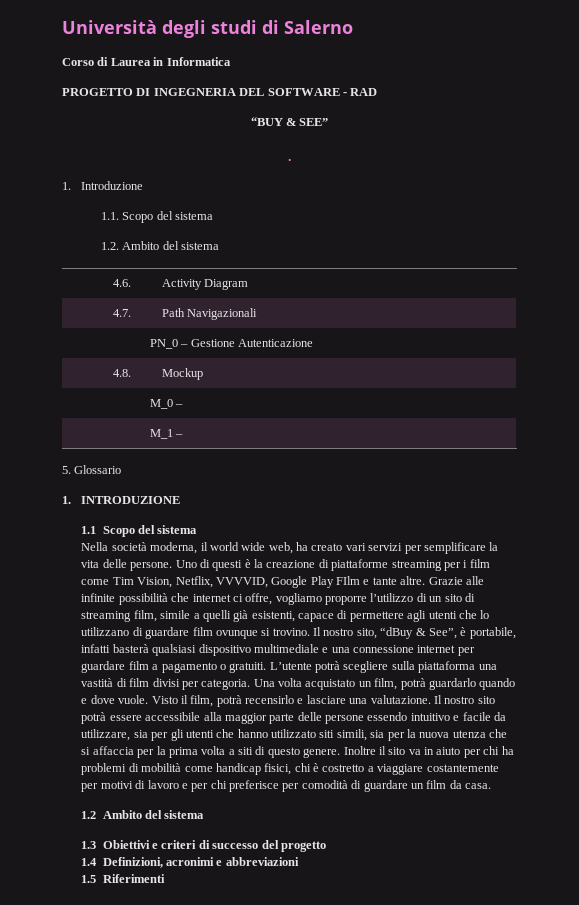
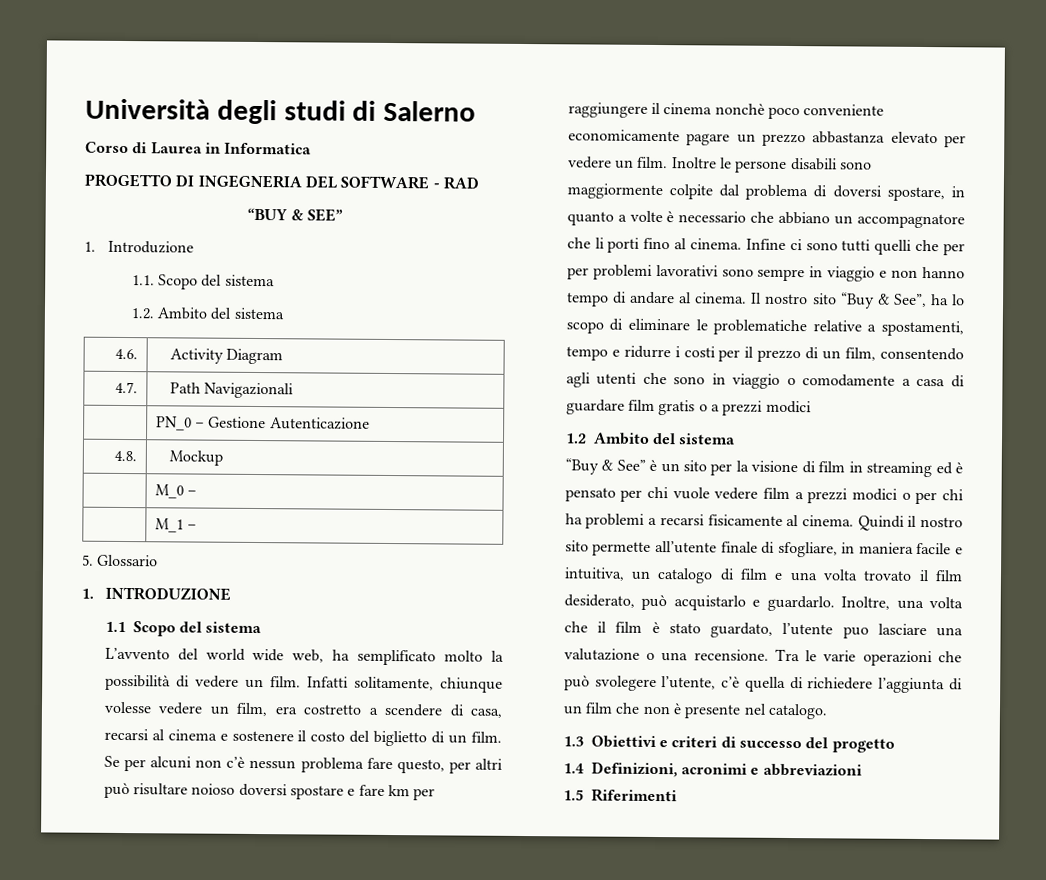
- .
- Nella società moderna, il world wide web, ha creato vari servizi per semplificare la vita delle persone. Uno di questi è la creazione di piattaforme streaming per i film come Tim Vision, Netflix, VVVVID, Google Play FIlm e tante altre. Grazie alle infinite possibilità che internet ci offre, vogliamo proporre l’utilizzo di un sito di streaming film, simile a quelli già esistenti, capace di permettere agli utenti che lo utilizzano di guardare film ovunque si trovino. Il nostro sito, “dBuy & See”, è portabile, infatti basterà qualsiasi dispositivo multimediale e una connessione internet per guardare film a pagamento o gratuiti. L’utente potrà scegliere sulla piattaforma una vastità di film divisi per categoria. Una volta acquistato un film, potrà guardarlo quando e dove vuole. Visto il film, potrà recensirlo e lasciare una valutazione. Il nostro sito potrà essere accessibile alla maggior parte delle persone essendo intuitivo e facile da utilizzare, sia per gli utenti che hanno utilizzato siti simili, sia per la nuova utenza che si affaccia per la prima volta a siti di questo genere. Inoltre il sito va in aiuto per chi ha problemi di mobilità come handicap fisici, chi è costretto a viaggiare costantemente per motivi di lavoro e per chi preferisce per comodità di guardare un film da casa.
+ L’avvento del world wide web, ha semplificato molto la possibilità di vedere un film. Infatti solitamente, chiunque volesse vedere un film, era costretto a scendere di casa, recarsi al cinema e sostenere il costo del biglietto di un film. Se per alcuni non c’è nessun problema fare questo, per altri può risultare noioso doversi spostare e fare km per raggiungere il cinema nonchè poco conveniente economicamente pagare un prezzo abbastanza elevato per vedere un film. Inoltre le persone disabili sono maggiormente colpite dal problema di doversi spostare, in quanto a volte è necessario che abbiano un accompagnatore che li porti fino al cinema. Infine ci sono tutti quelli che per per problemi lavorativi sono sempre in viaggio e non hanno tempo di andare al cinema. Il nostro sito “Buy & See”, ha lo scopo di eliminare le problematiche relative a spostamenti, tempo e ridurre i costi per il prezzo di un film, consentendo agli utenti che sono in viaggio o comodamente a casa di guardare film gratis o a prezzi modici
  1.2 Ambito del sistema
+ “Buy & See” è un sito per la visione di film in streaming ed è pensato per chi vuole vedere film a prezzi modici o per chi ha problemi a recarsi fisicamente al cinema. Quindi il nostro sito permette all’utente finale di sfogliare, in maniera facile e intuitiva, un catalogo di film e una volta trovato il film desiderato, può acquistarlo e guardarlo. Inoltre, una volta che il film è stato guardato, l’utente puo lasciare una valutazione o una recensione. Tra le varie operazioni che può svolegere l’utente, c’è quella di richiedere l’aggiunta di un film che non è presente nel catalogo.

